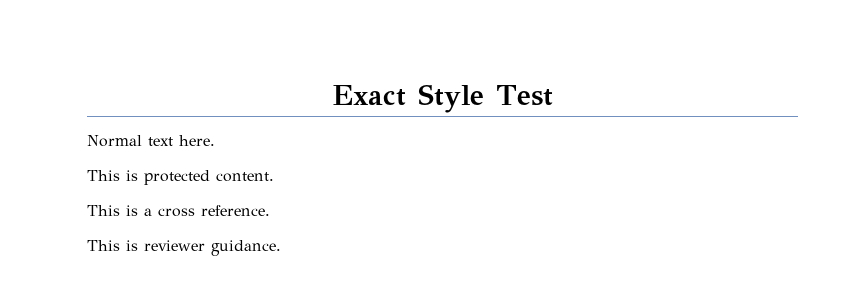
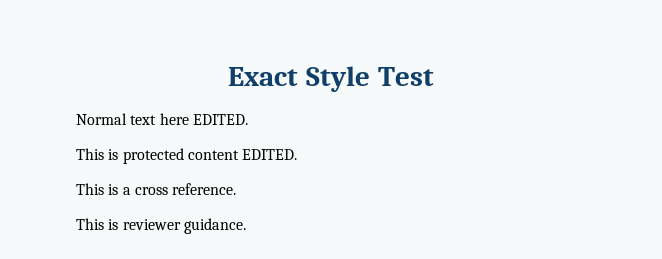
- Normal text here.
+ Normal text here EDITED.
- This is protected content.
+ This is protected content EDITED.

